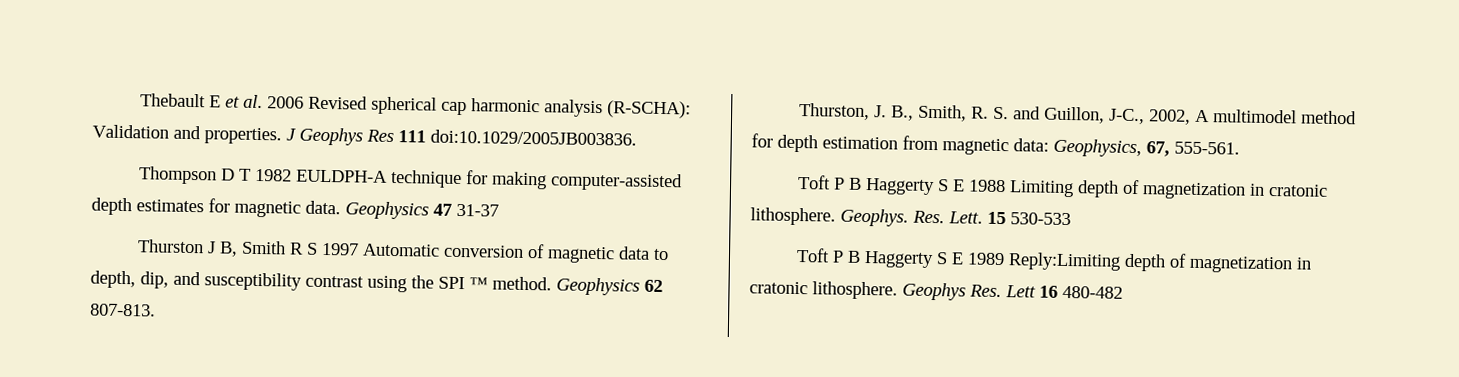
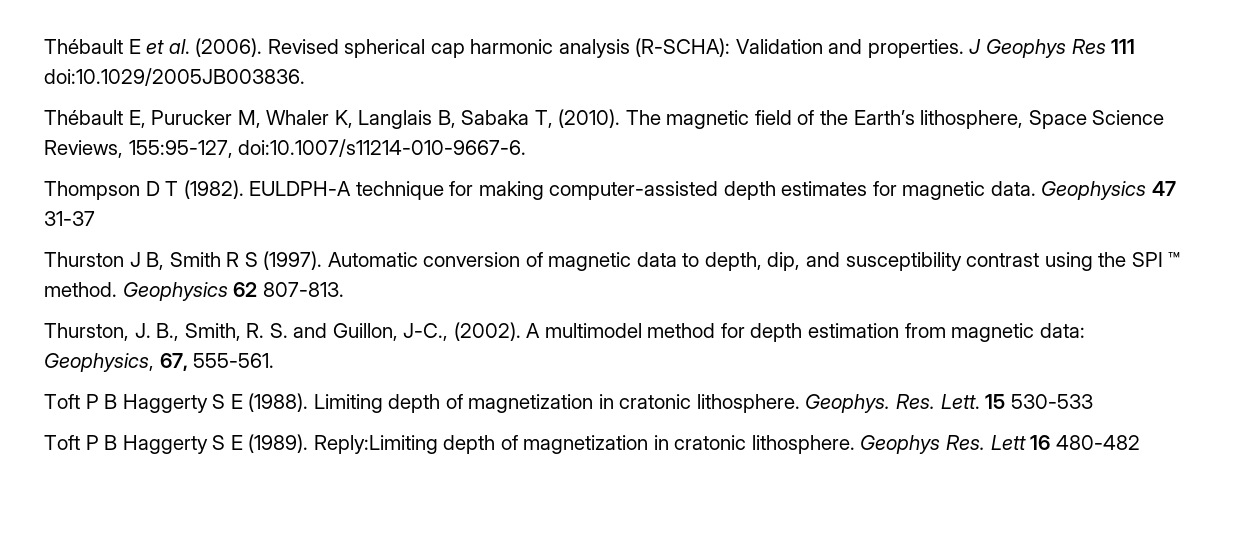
- Thebault E et al. 2006 Revised spherical cap harmonic analysis (R-SCHA): Validation and properties.
+ Thébault E et al. (2006). Revised spherical cap harmonic analysis (R-SCHA): Validation and properties.
+ Thébault E, Purucker M, Whaler K, Langlais B, Sabaka T, (2010). The magnetic field of the Earth’s lithosphere, Space Science Reviews, 155:95-127, doi:10.1007/s11214-010-9667-6.
- Thompson D T 1982 EULDPH-A technique for making computer-assisted depth estimates for magnetic data.
+ Thompson D T (1982). EULDPH-A technique for making computer-assisted depth estimates for magnetic data.
- Thurston J B, Smith R S 1997 Automatic conversion of magnetic data to depth, dip, and susceptibility contrast using the SPI ™ method.
+ Thurston J B, Smith R S (1997). Automatic conversion of magnetic data to depth, dip, and susceptibility contrast using the SPI ™ method.
- Thurston, J. B., Smith, R. S. and Guillon, J-C., 2002, A multimodel method for depth estimation from magnetic data: Geophysics, 67, 555-561.
+ Thurston, J. B., Smith, R. S. and Guillon, J-C., (2002). A multimodel method for depth estimation from magnetic data: Geophysics, 67, 555-561.
- Toft P B Haggerty S E 1988 Limiting depth of magnetization in cratonic lithosphere.
+ Toft P B Haggerty S E (1988). Limiting depth of magnetization in cratonic lithosphere.
- Toft P B Haggerty S E 1989 Reply:Limiting depth of magnetization in cratonic lithosphere.
+ Toft P B Haggerty S E (1989). Reply:Limiting depth of magnetization in cratonic lithosphere.

